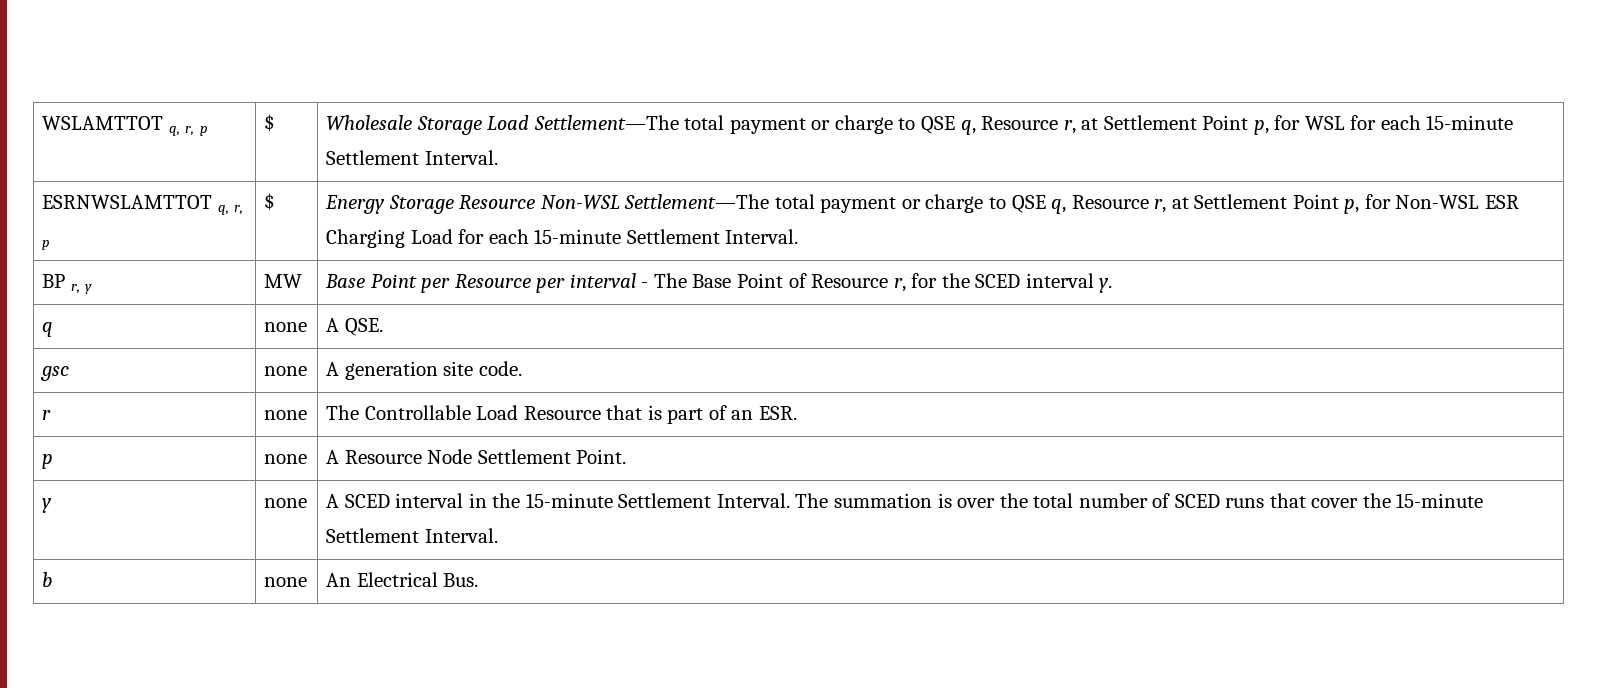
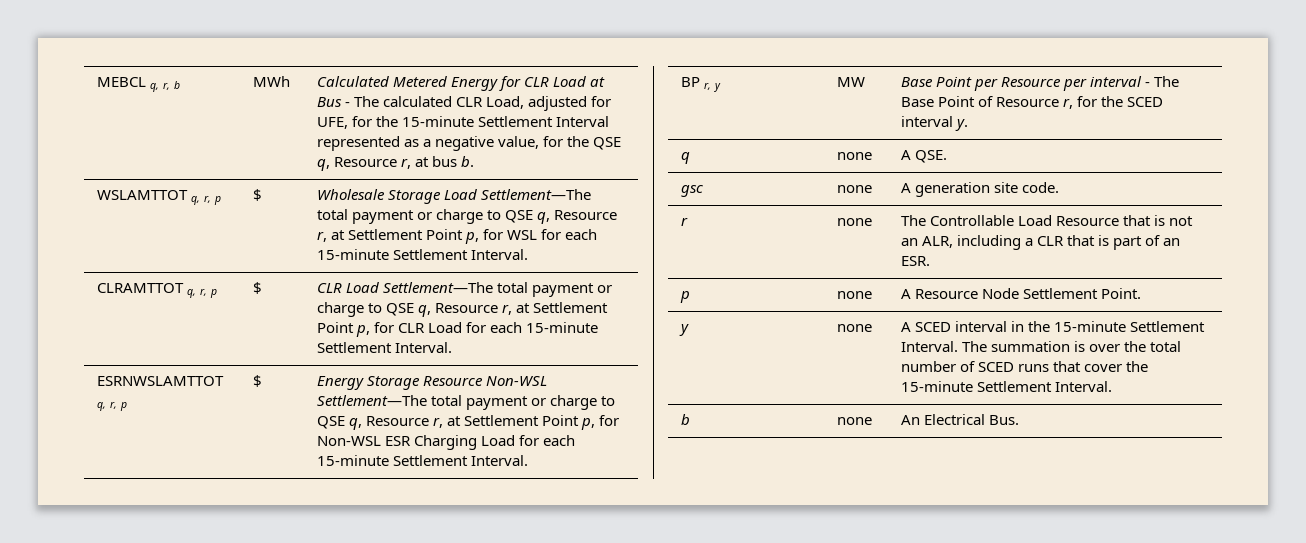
+ MEBCL q, r, b | MWh | Calculated Metered Energy for CLR Load at Bus - The calculated CLR Load, adjusted for UFE, for the 15-minute Settlement Interval represented as a negative value, for the QSE q, Resource r, at bus b.
+ CLRAMTTOT q, r, p | $ | CLR Load Settlement—The total payment or charge to QSE q, Resource r, at Settlement Point p, for CLR Load for each 15-minute Settlement Interval.
- r | none | The Controllable Load Resource that is part of an ESR.
+ r | none | The Controllable Load Resource that is not an ALR, including a CLR that is part of an ESR.

